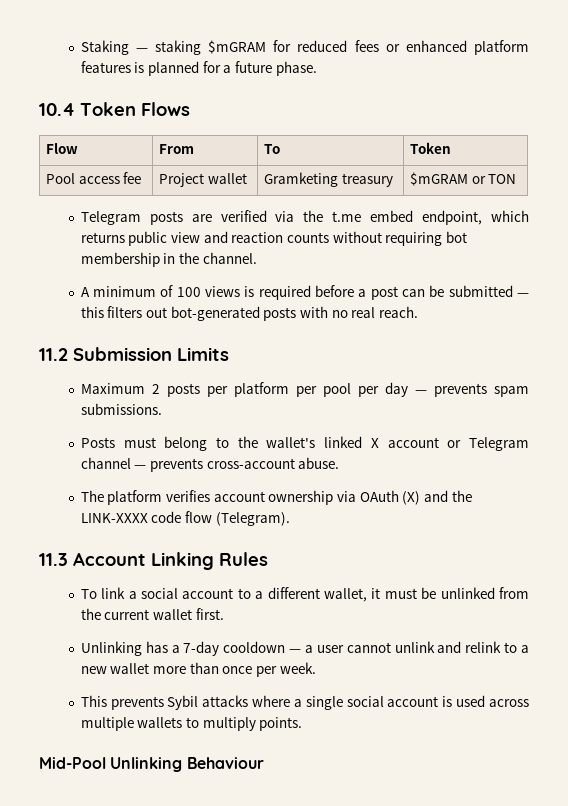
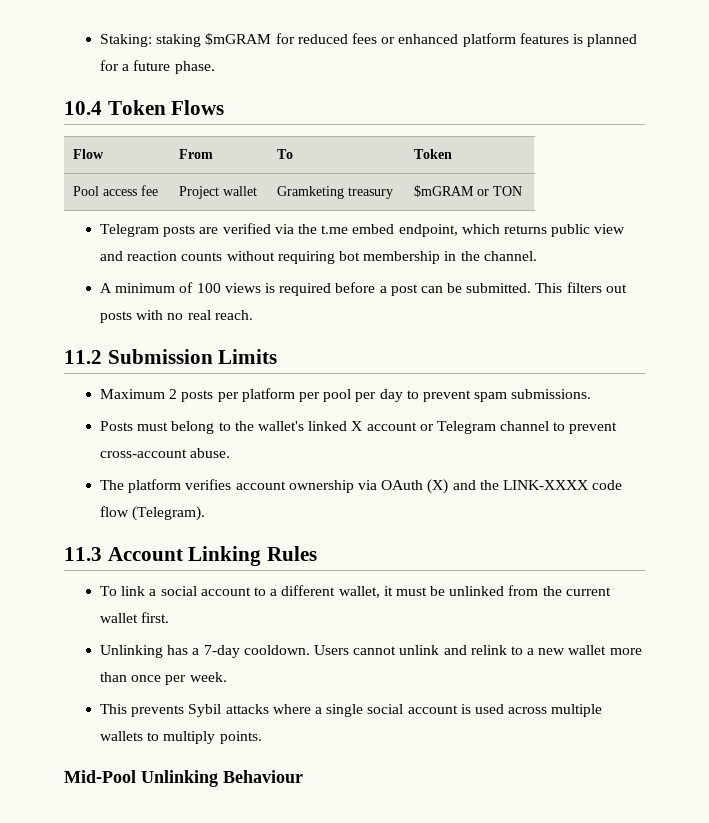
- Staking — staking $mGRAM for reduced fees or enhanced platform features is planned for a future phase.
+ Staking: staking $mGRAM for reduced fees or enhanced platform features is planned for a future phase.
- A minimum of 100 views is required before a post can be submitted — this filters out bot-generated posts with no real reach.
+ A minimum of 100 views is required before a post can be submitted. This filters out posts with no real reach.
- Maximum 2 posts per platform per pool per day — prevents spam submissions.
+ Maximum 2 posts per platform per pool per day to prevent spam submissions.
- Posts must belong to the wallet's linked X account or Telegram channel — prevents cross-account abuse.
+ Posts must belong to the wallet's linked X account or Telegram channel to prevent cross-account abuse.
- Unlinking has a 7-day cooldown — a user cannot unlink and relink to a new wallet more than once per week.
+ Unlinking has a 7-day cooldown. Users cannot unlink and relink to a new wallet more than once per week.

